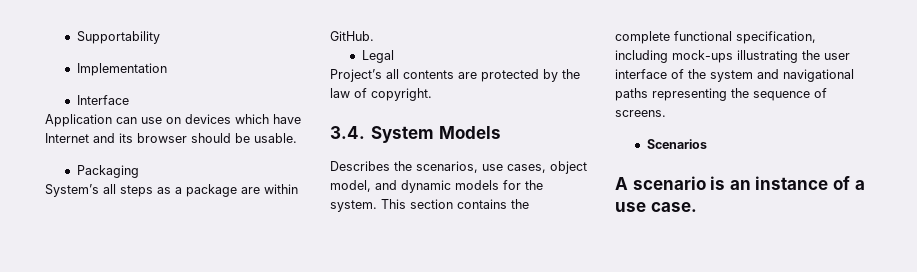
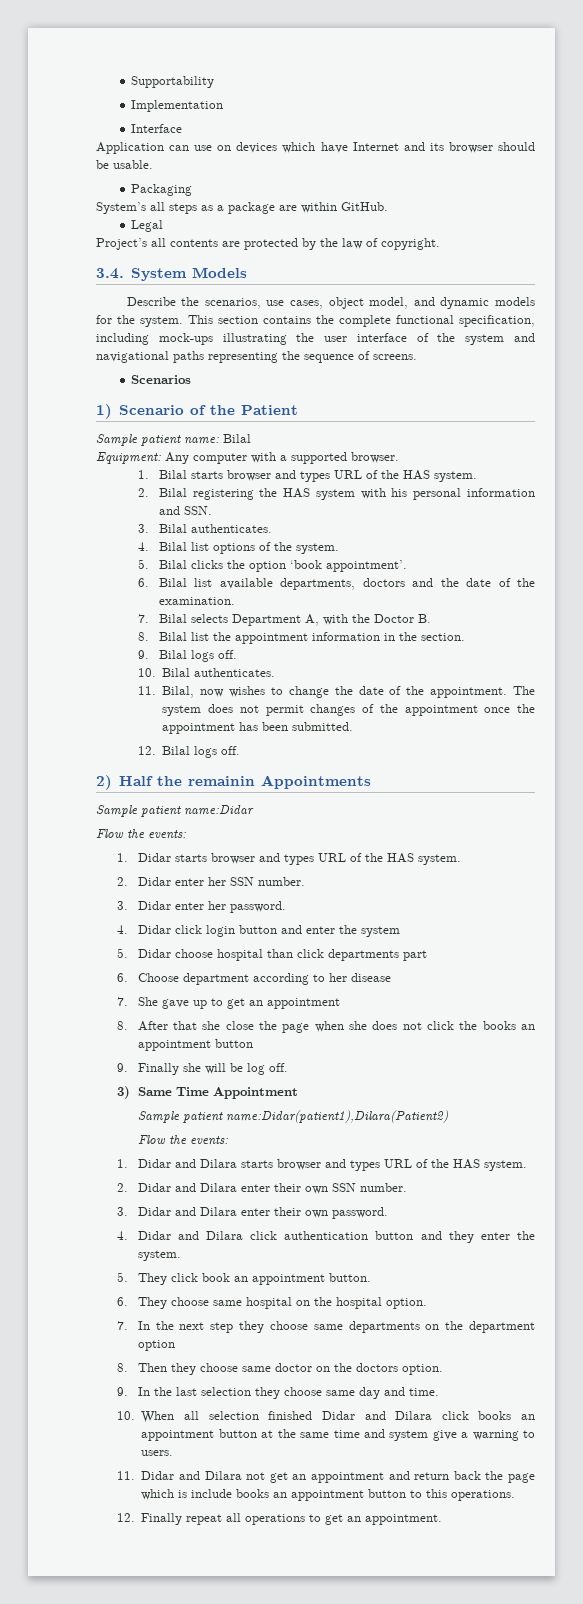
- Describes the scenarios, use cases, object model, and dynamic models for the system.
+ Describe the scenarios, use cases, object model, and dynamic models for the system.
- A scenario is an instance of a use case.
+ 1) Scenario of the Patient
+ Sample patient name: Bilal
+ Equipment: Any computer with a supported browser.
+ 1. Bilal starts browser and types URL of the HAS system.
+ 2. Bilal registering the HAS system with his personal information and SSN.
+ 3. Bilal authenticates.
+ 4. Bilal list options of the system.
+ 5. Bilal clicks the option ‘book appointment’.
+ 6. Bilal list available departments, doctors and the date of the examination.
+ 7. Bilal selects Department A, with the Doctor B.
+ 8. Bilal list the appointment information in the section.
+ 9. Bilal logs off.
+ 10. Bilal authenticates.
+ 11. Bilal, now wishes to change the date of the appointment. The system does not permit changes of the appointment once the appointment has been submitted.
+ 12. Bilal logs off.
+ 2) Half the remainin Appointments
+ Sample patient name:Didar
+ Flow the events:
+ 1. Didar starts browser and types URL of the HAS system.
+ 2. Didar enter her SSN number.
+ 3. Didar enter her password.
+ 4. Didar click login button and enter the system
+ 5. Didar choose hospital than click departments part
+ 6. Choose department according to her disease
+ 7. She gave up to get an appointment
+ 8. After that she close the page when she does not click the books an appointment button
+ 9. Finally she will be log off.
+ 3) Same Time Appointment
+ Sample patient name:Didar(patient1),Dilara(Patient2)
+ Flow the events:
+ 1. Didar and Dilara starts browser and types URL of the HAS system.
+ 2. Didar and Dilara enter their own SSN number.
+ 3. Didar and Dilara enter their own password.
+ 4. Didar and Dilara click authentication button and they enter the system.
+ 5. They click book an appointment button.
+ 6. They choose same hospital on the hospital option.
+ 7. In the next step they choose same departments on the department option
+ 8. Then they choose same doctor on the doctors option.
+ 9. In the last selection they choose same day and time.
+ 10. When all selection finished Didar and Dilara click books an appointment button at the same time and system give a warning to users.
+ 11. Didar and Dilara not get an appointment and return back the page which is include books an appointment button to this operations.
+ 12. Finally repeat all operations to get an appointment.

